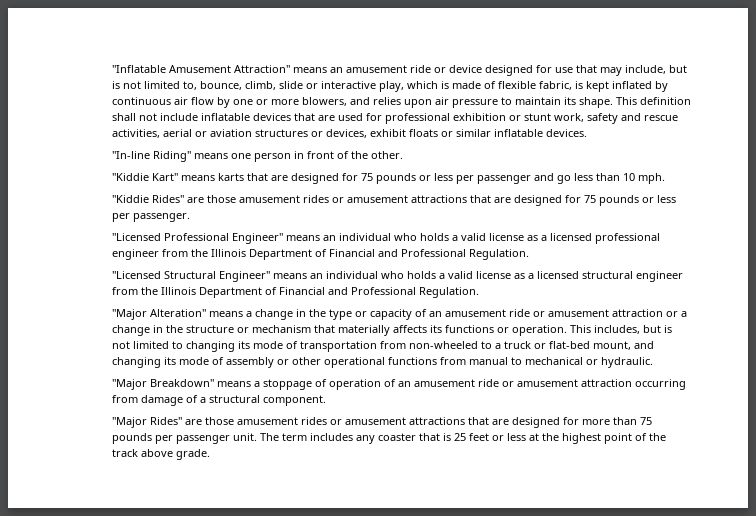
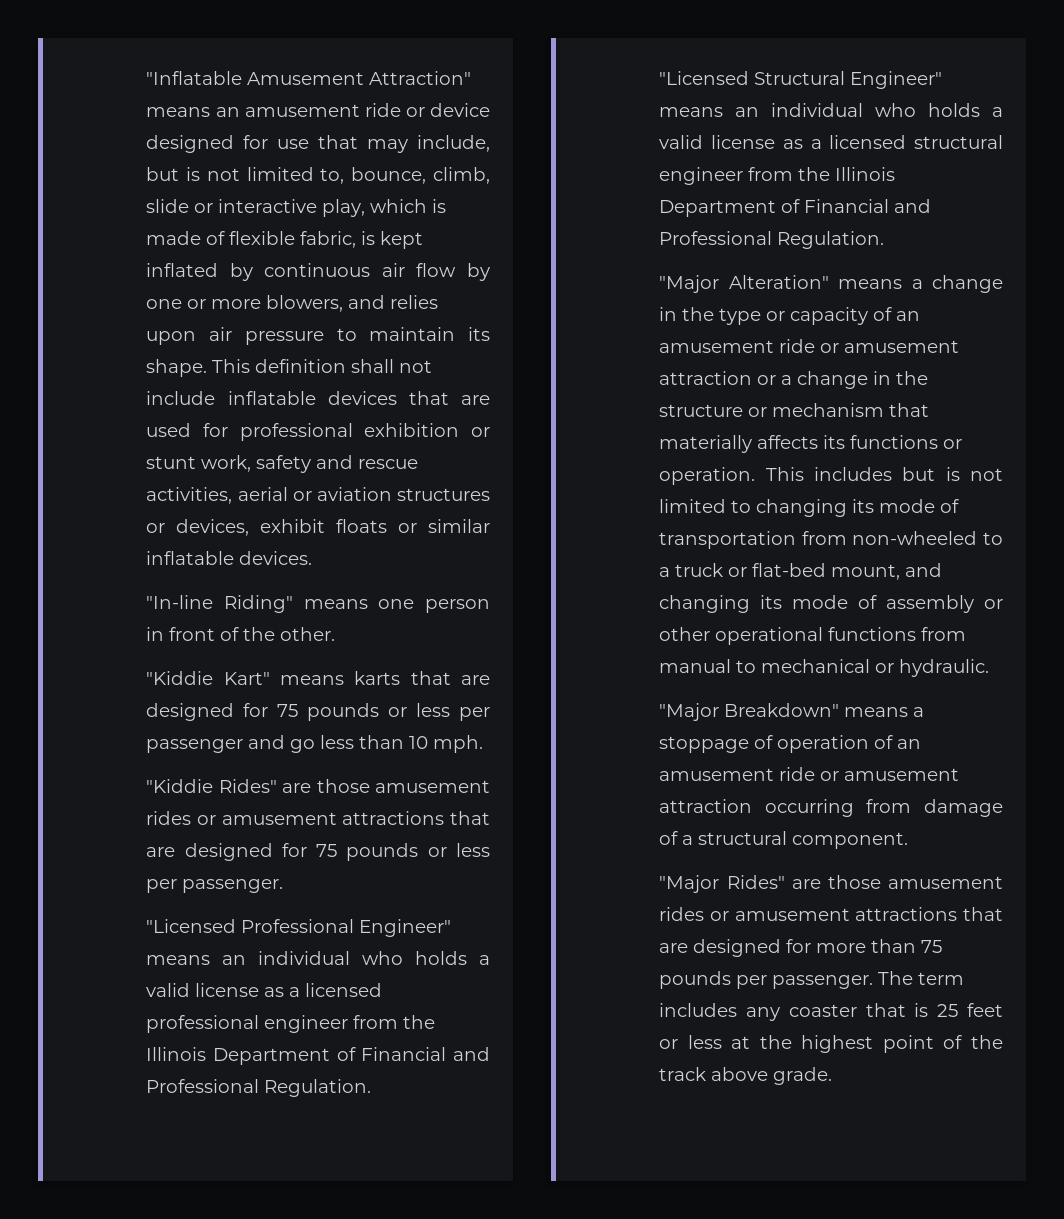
- This includes, but is not limited to changing its mode of transportation from non-wheeled to a truck or flat-bed mount, and changing its mode of assembly or other operational functions from manual to mechanical or hydraulic.
+ This includes but is not limited to changing its mode of transportation from non-wheeled to a truck or flat-bed mount, and changing its mode of assembly or other operational functions from manual to mechanical or hydraulic.
- "Major Rides" are those amusement rides or amusement attractions that are designed for more than 75 pounds per passenger unit.
+ "Major Rides" are those amusement rides or amusement attractions that are designed for more than 75 pounds per passenger.

